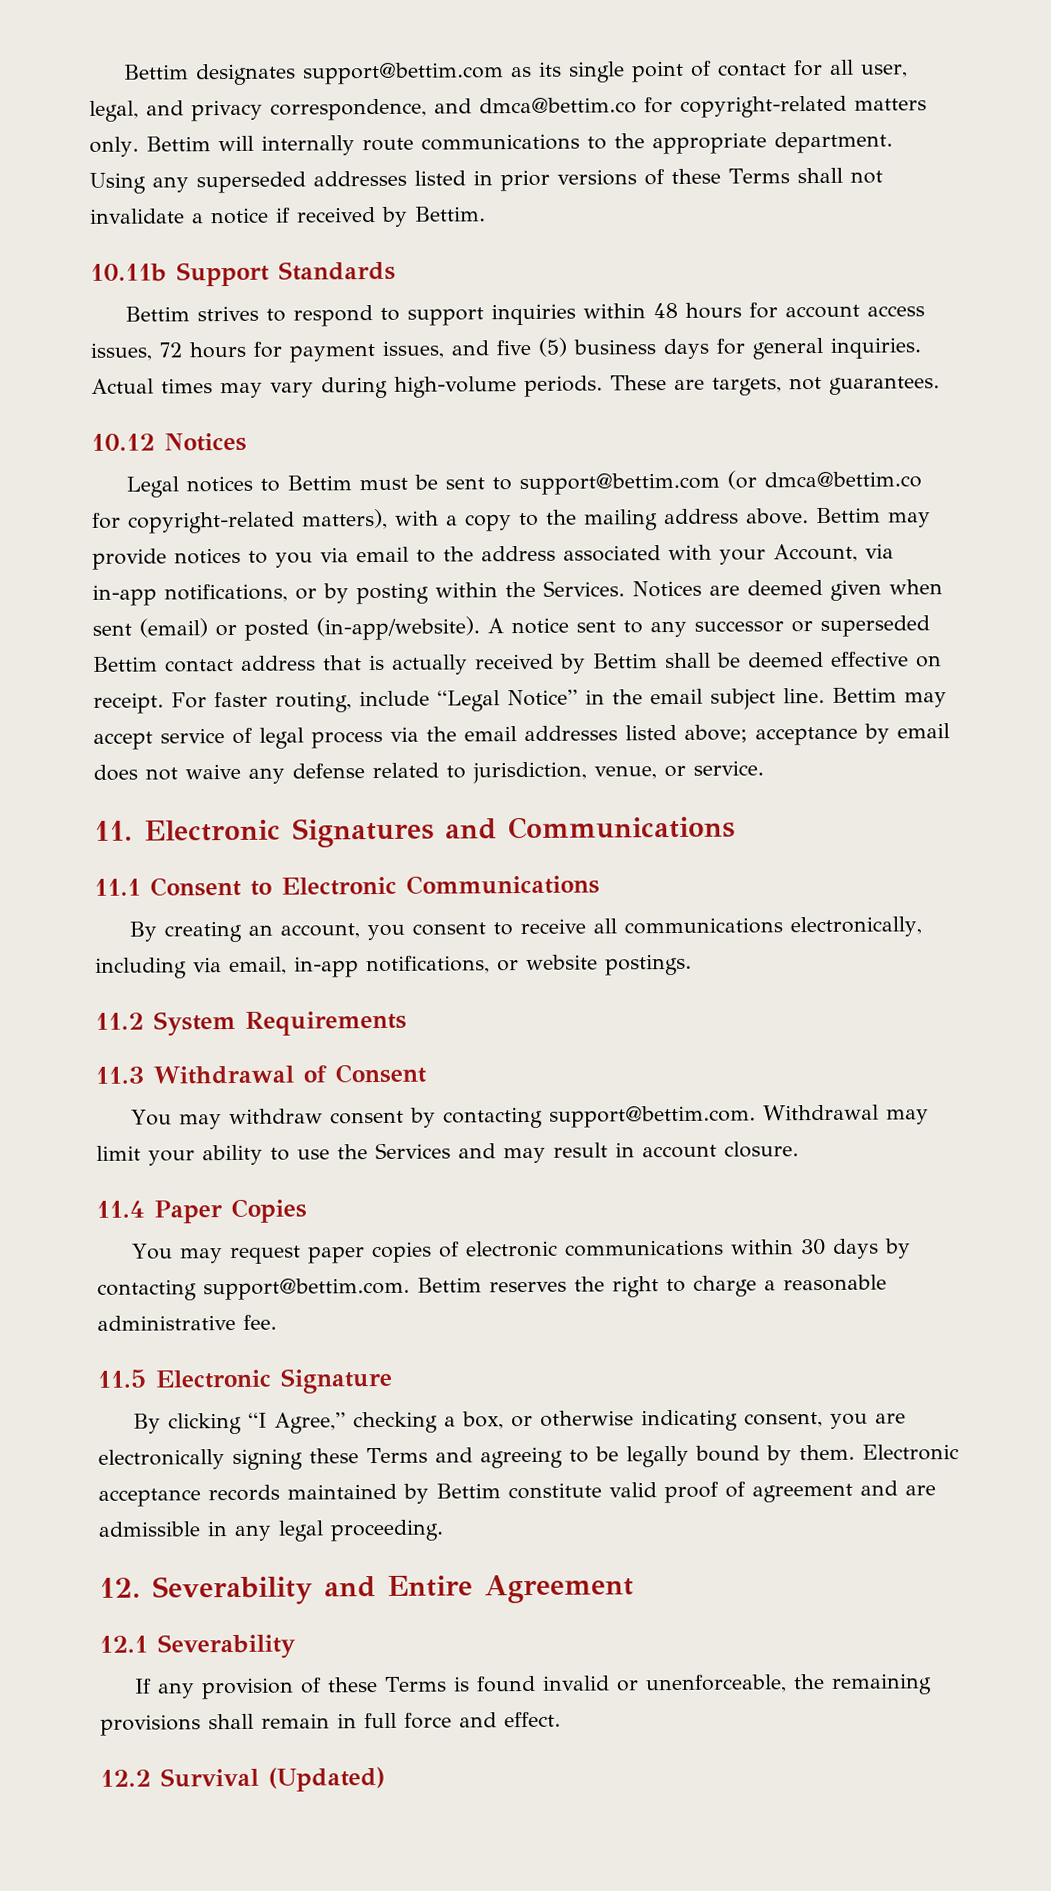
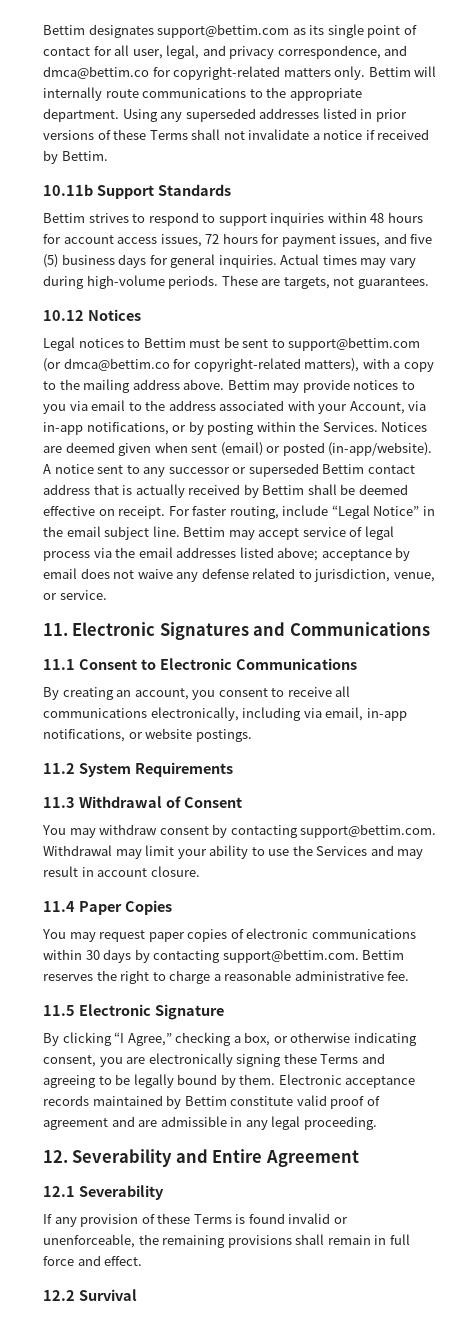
- 12.2 Survival (Updated)
+ 12.2 Survival

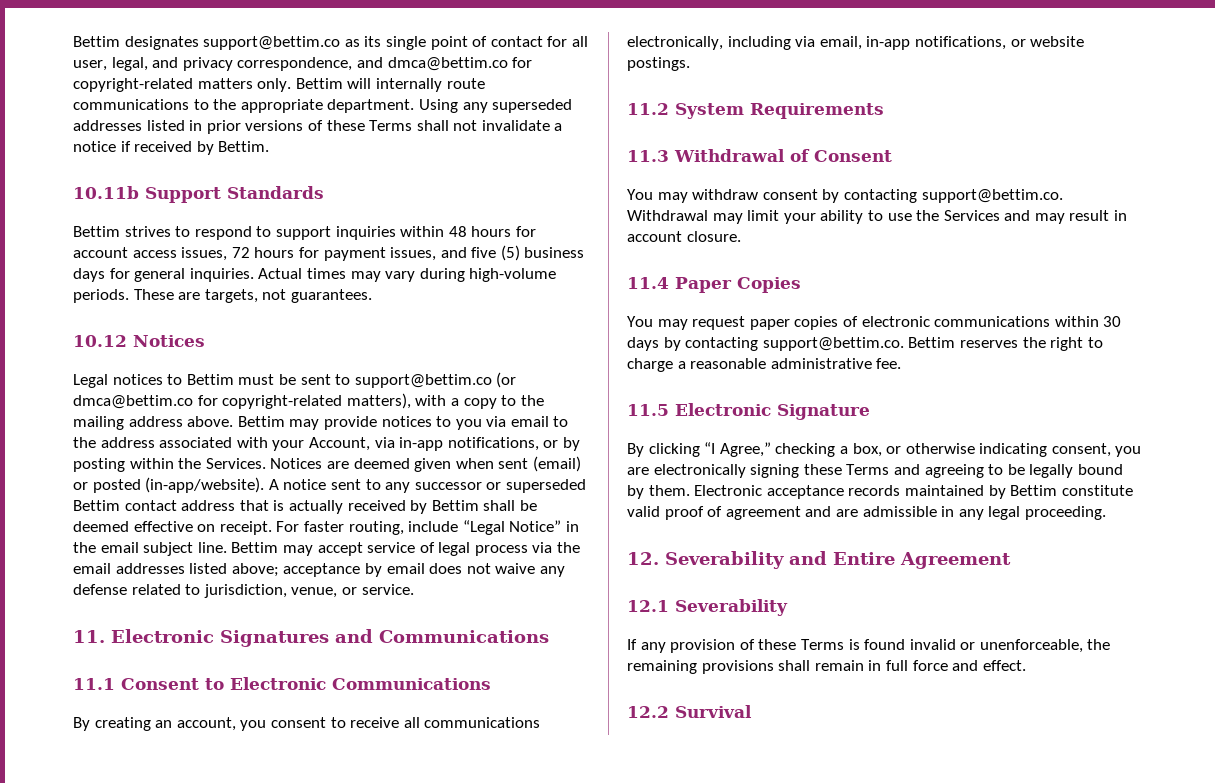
- Bettim designates support@bettim.com as its single point of contact for all user, legal, and privacy correspondence, and dmca@bettim.co for copyright-related matters only.
+ Bettim designates support@bettim.co as its single point of contact for all user, legal, and privacy correspondence, and dmca@bettim.co for copyright-related matters only.
- Legal notices to Bettim must be sent to support@bettim.com (or dmca@bettim.co for copyright-related matters), with a copy to the mailing address above.
+ Legal notices to Bettim must be sent to support@bettim.co (or dmca@bettim.co for copyright-related matters), with a copy to the mailing address above.
- You may withdraw consent by contacting support@bettim.com. Withdrawal may limit your ability to use the Services and may result in account closure.
+ You may withdraw consent by contacting support@bettim.co. Withdrawal may limit your ability to use the Services and may result in account closure.
- You may request paper copies of electronic communications within 30 days by contacting support@bettim.com. Bettim reserves the right to charge a reasonable administrative fee.
+ You may request paper copies of electronic communications within 30 days by contacting support@bettim.co. Bettim reserves the right to charge a reasonable administrative fee.

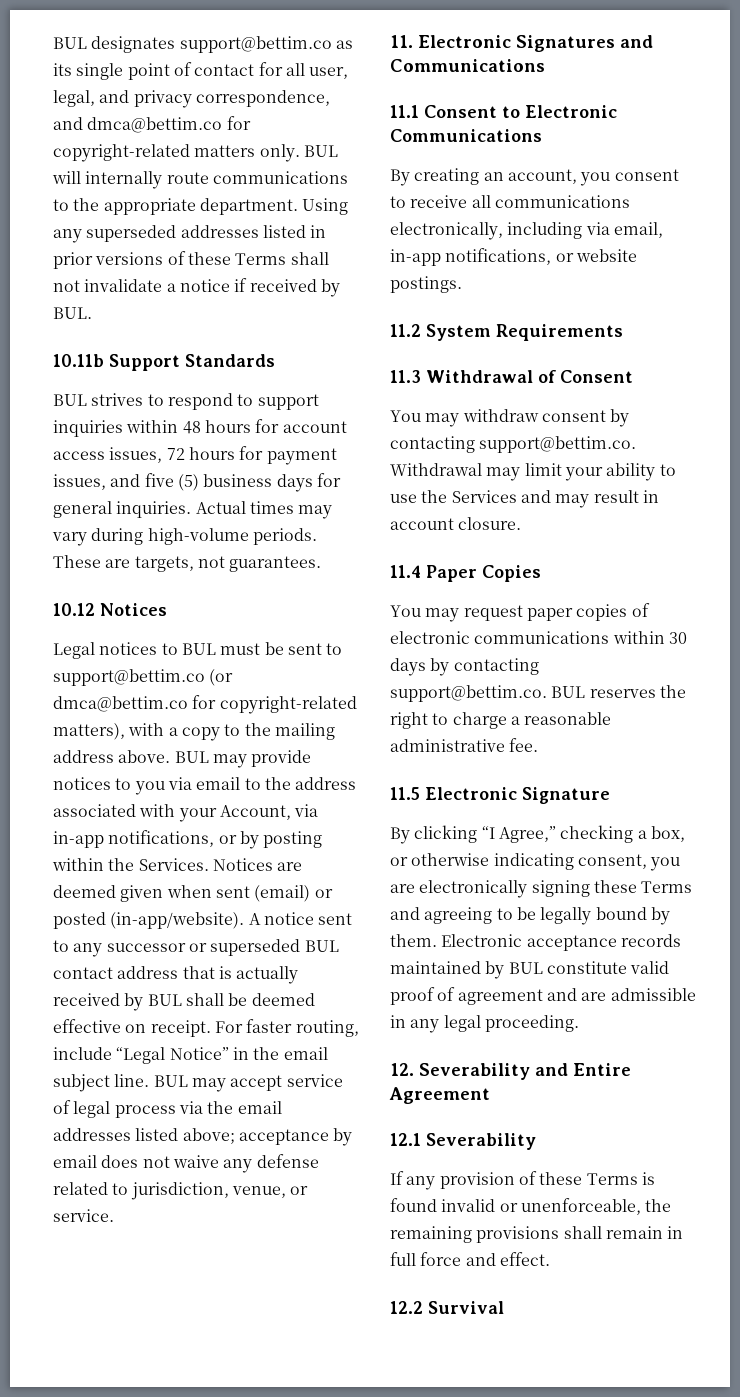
- Bettim designates support@bettim.co as its single point of contact for all user, legal, and privacy correspondence, and dmca@bettim.co for copyright-related matters only.
+ BUL designates support@bettim.co as its single point of contact for all user, legal, and privacy correspondence, and dmca@bettim.co for copyright-related matters only.
- Bettim will internally route communications to the appropriate department.
+ BUL will internally route communications to the appropriate department.
- Using any superseded addresses listed in prior versions of these Terms shall not invalidate a notice if received by Bettim.
+ Using any superseded addresses listed in prior versions of these Terms shall not invalidate a notice if received by BUL.
- Bettim strives to respond to support inquiries within 48 hours for account access issues, 72 hours for payment issues, and five (5) business days for general inquiries.
+ BUL strives to respond to support inquiries within 48 hours for account access issues, 72 hours for payment issues, and five (5) business days for general inquiries.
- Legal notices to Bettim must be sent to support@bettim.co (or dmca@bettim.co for copyright-related matters), with a copy to the mailing address above.
+ Legal notices to BUL must be sent to support@bettim.co (or dmca@bettim.co for copyright-related matters), with a copy to the mailing address above.
- Bettim may provide notices to you via email to the address associated with your Account, via in-app notifications, or by posting within the Services.
+ BUL may provide notices to you via email to the address associated with your Account, via in-app notifications, or by posting within the Services.
- A notice sent to any successor or superseded Bettim contact address that is actually received by Bettim shall be deemed effective on receipt.
+ A notice sent to any successor or superseded BUL contact address that is actually received by BUL shall be deemed effective on receipt.
- Bettim may accept service of legal process via the email addresses listed above; acceptance by email does not waive any defense related to jurisdiction, venue, or service.
+ BUL may accept service of legal process via the email addresses listed above; acceptance by email does not waive any defense related to jurisdiction, venue, or service.
- You may request paper copies of electronic communications within 30 days by contacting support@bettim.co. Bettim reserves the right to charge a reasonable administrative fee.
+ You may request paper copies of electronic communications within 30 days by contacting support@bettim.co. BUL reserves the right to charge a reasonable administrative fee.
- Electronic acceptance records maintained by Bettim constitute valid proof of agreement and are admissible in any legal proceeding.
+ Electronic acceptance records maintained by BUL constitute valid proof of agreement and are admissible in any legal proceeding.

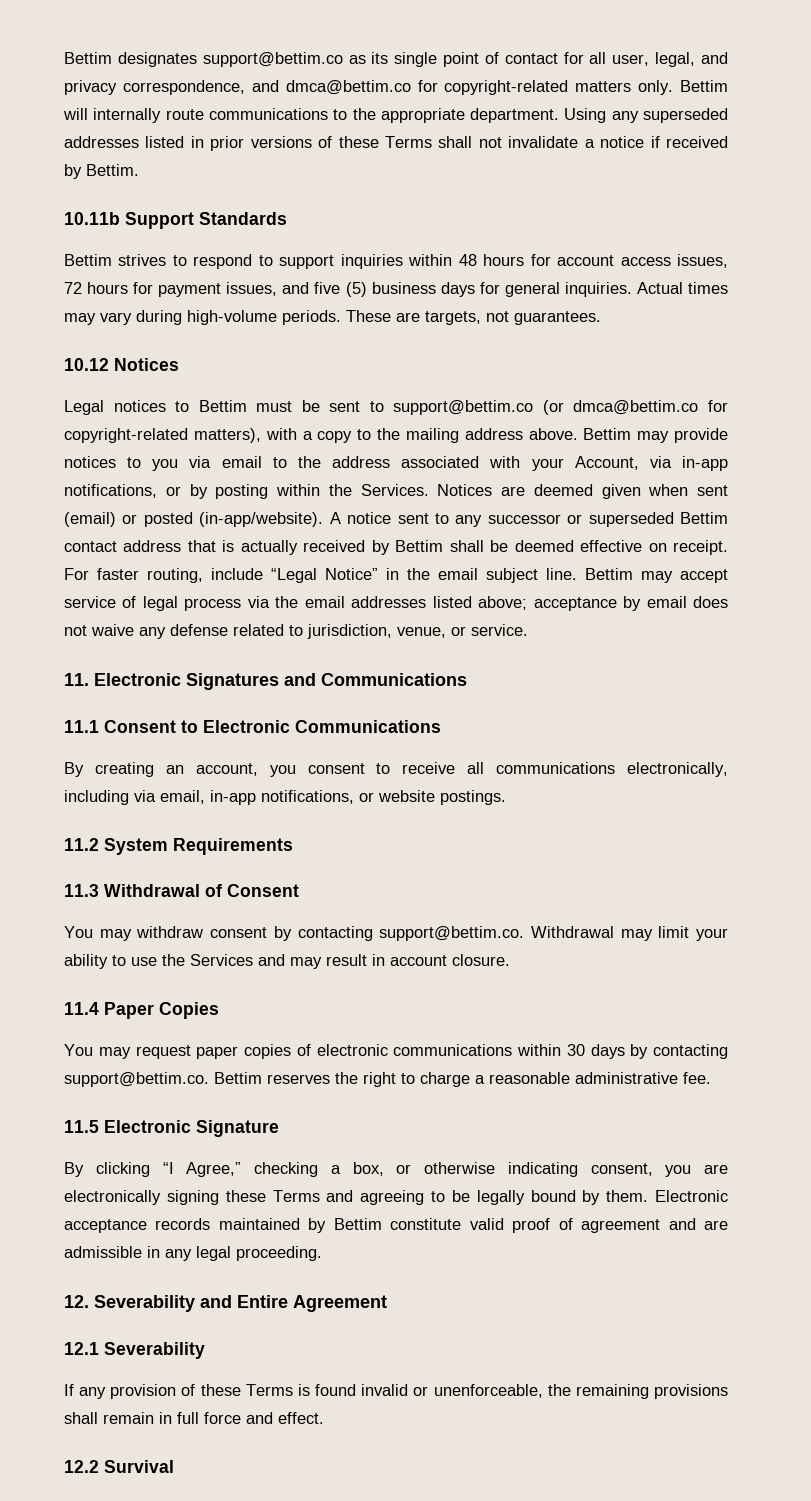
- BUL designates support@bettim.co as its single point of contact for all user, legal, and privacy correspondence, and dmca@bettim.co for copyright-related matters only.
+ Bettim designates support@bettim.co as its single point of contact for all user, legal, and privacy correspondence, and dmca@bettim.co for copyright-related matters only.
- BUL will internally route communications to the appropriate department.
+ Bettim will internally route communications to the appropriate department.
- Using any superseded addresses listed in prior versions of these Terms shall not invalidate a notice if received by BUL.
+ Using any superseded addresses listed in prior versions of these Terms shall not invalidate a notice if received by Bettim.
- BUL strives to respond to support inquiries within 48 hours for account access issues, 72 hours for payment issues, and five (5) business days for general inquiries.
+ Bettim strives to respond to support inquiries within 48 hours for account access issues, 72 hours for payment issues, and five (5) business days for general inquiries.
- Legal notices to BUL must be sent to support@bettim.co (or dmca@bettim.co for copyright-related matters), with a copy to the mailing address above.
+ Legal notices to Bettim must be sent to support@bettim.co (or dmca@bettim.co for copyright-related matters), with a copy to the mailing address above.
- BUL may provide notices to you via email to the address associated with your Account, via in-app notifications, or by posting within the Services.
+ Bettim may provide notices to you via email to the address associated with your Account, via in-app notifications, or by posting within the Services.
- A notice sent to any successor or superseded BUL contact address that is actually received by BUL shall be deemed effective on receipt.
+ A notice sent to any successor or superseded Bettim contact address that is actually received by Bettim shall be deemed effective on receipt.
- BUL may accept service of legal process via the email addresses listed above; acceptance by email does not waive any defense related to jurisdiction, venue, or service.
+ Bettim may accept service of legal process via the email addresses listed above; acceptance by email does not waive any defense related to jurisdiction, venue, or service.
- You may request paper copies of electronic communications within 30 days by contacting support@bettim.co. BUL reserves the right to charge a reasonable administrative fee.
+ You may request paper copies of electronic communications within 30 days by contacting support@bettim.co. Bettim reserves the right to charge a reasonable administrative fee.
- Electronic acceptance records maintained by BUL constitute valid proof of agreement and are admissible in any legal proceeding.
+ Electronic acceptance records maintained by Bettim constitute valid proof of agreement and are admissible in any legal proceeding.

